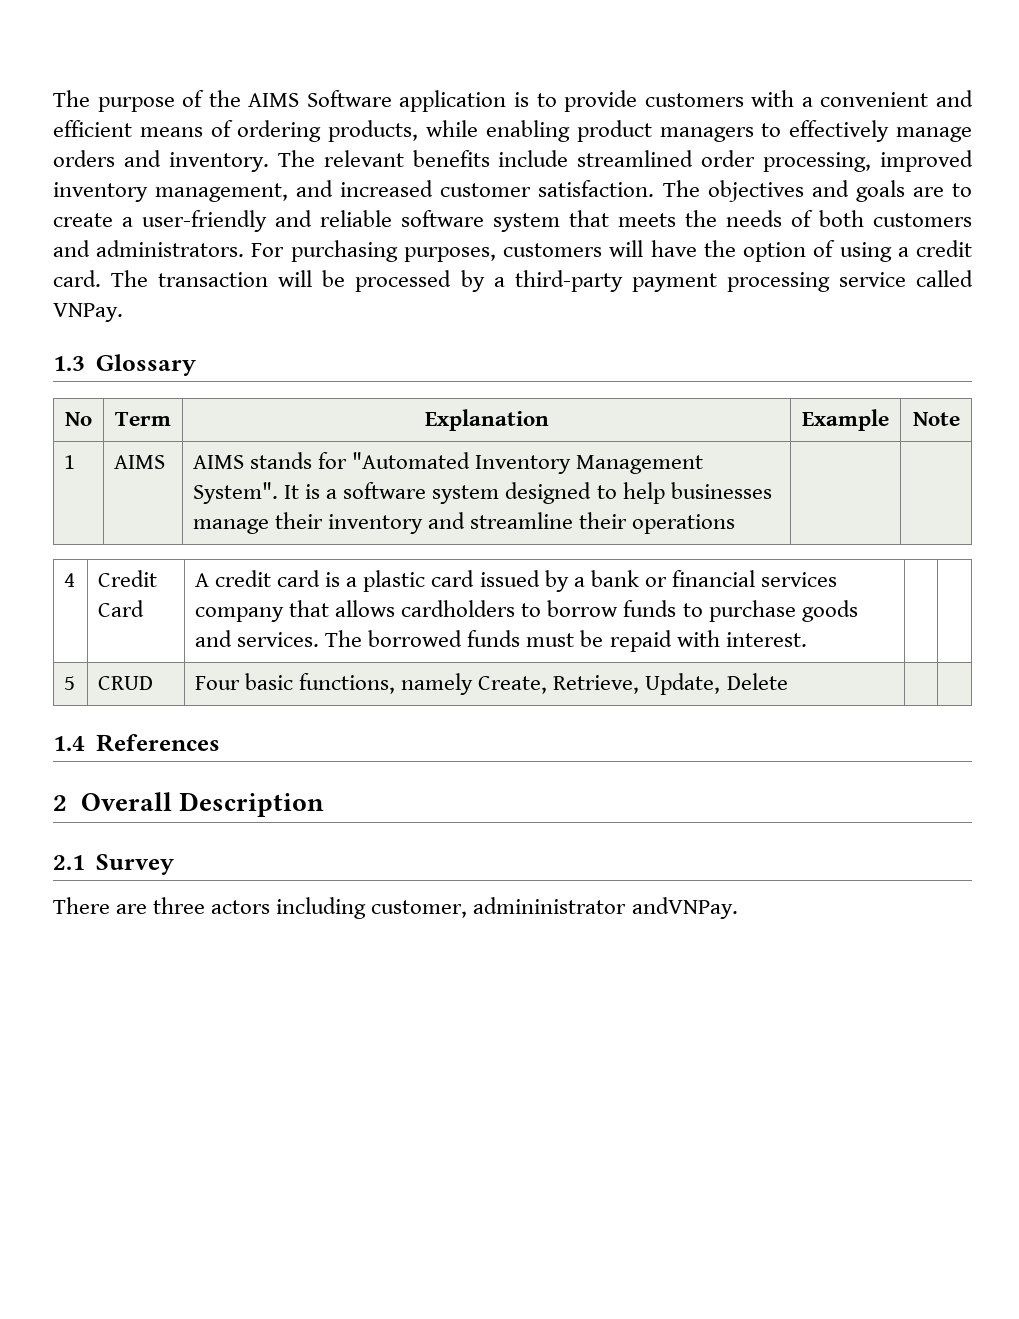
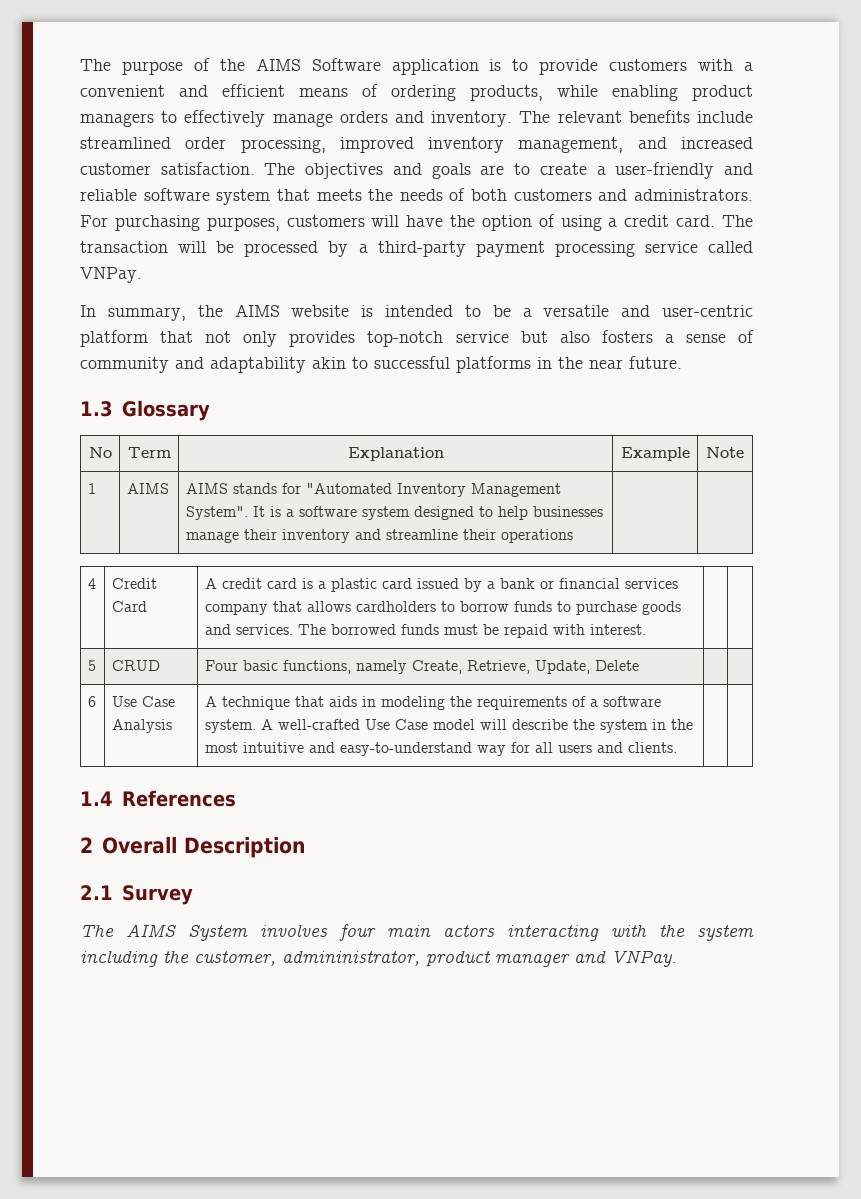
+ In summary, the AIMS website is intended to be a versatile and user-centric platform that not only provides top-notch service but also fosters a sense of community and adaptability akin to successful platforms in the near future.
+ 6 | Use Case Analysis | A technique that aids in modeling the requirements of a software system. A well-crafted Use Case model will describe the system in the most intuitive and easy-to-understand way for all users and clients. | |
- There are three actors including customer, admininistrator andVNPay.
+ The AIMS System involves four main actors interacting with the system including the customer, admininistrator, product manager and VNPay.

